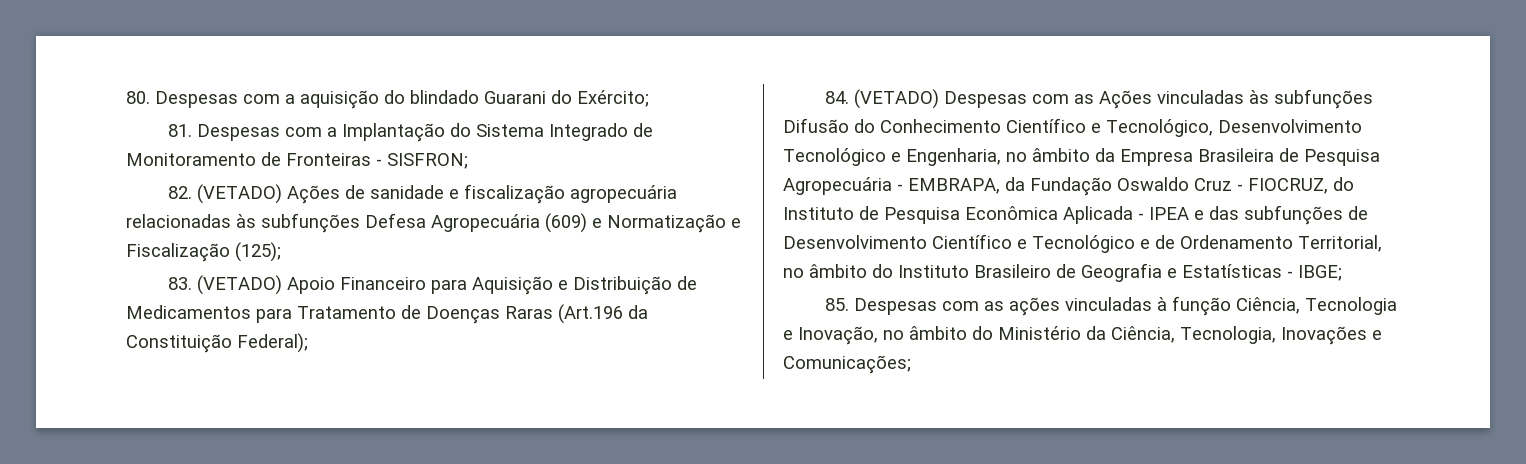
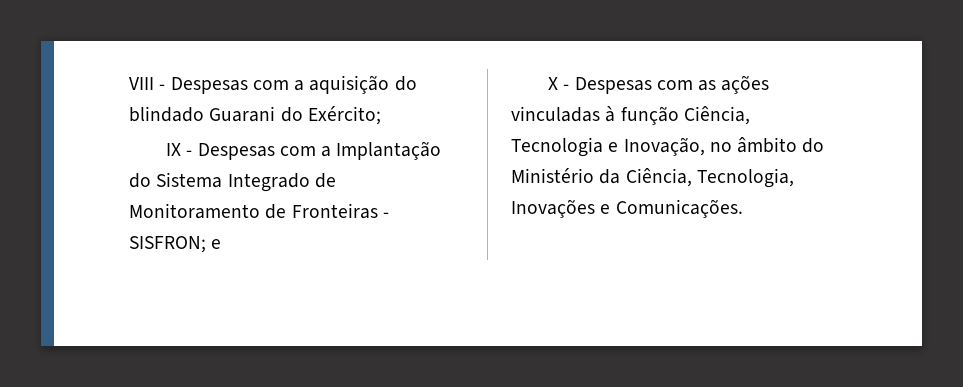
- 80. Despesas com a aquisição do blindado Guarani do Exército;
+ VIII - Despesas com a aquisição do blindado Guarani do Exército;
- 81. Despesas com a Implantação do Sistema Integrado de Monitoramento de Fronteiras - SISFRON;
- 82. (VETADO) Ações de sanidade e fiscalização agropecuária relacionadas às subfunções Defesa Agropecuária (609) e Normatização e Fiscalização (125);
- 83. (VETADO) Apoio Financeiro para Aquisição e Distribuição de Medicamentos para Tratamento de Doenças Raras (Art.196 da Constituição Federal);
- 84. (VETADO) Despesas com as Ações vinculadas às subfunções Difusão do Conhecimento Científico e Tecnológico, Desenvolvimento Tecnológico e Engenharia, no âmbito da Empresa Brasileira de Pesquisa Agropecuária - EMBRAPA, da Fundação Oswaldo Cruz - FIOCRUZ, do Instituto de Pesquisa Econômica Aplicada - IPEA e das subfunções de Desenvolvimento Científico e Tecnológico e de Ordenamento Territorial, no âmbito do Instituto Brasileiro de Geografia e Estatísticas - IBGE;
- 85. Despesas com as ações vinculadas à função Ciência, Tecnologia e Inovação, no âmbito do Ministério da Ciência, Tecnologia, Inovações e Comunicações;
+ IX - Despesas com a Implantação do Sistema Integrado de Monitoramento de Fronteiras - SISFRON; e
+ X - Despesas com as ações vinculadas à função Ciência, Tecnologia e Inovação, no âmbito do Ministério da Ciência, Tecnologia, Inovações e Comunicações.

